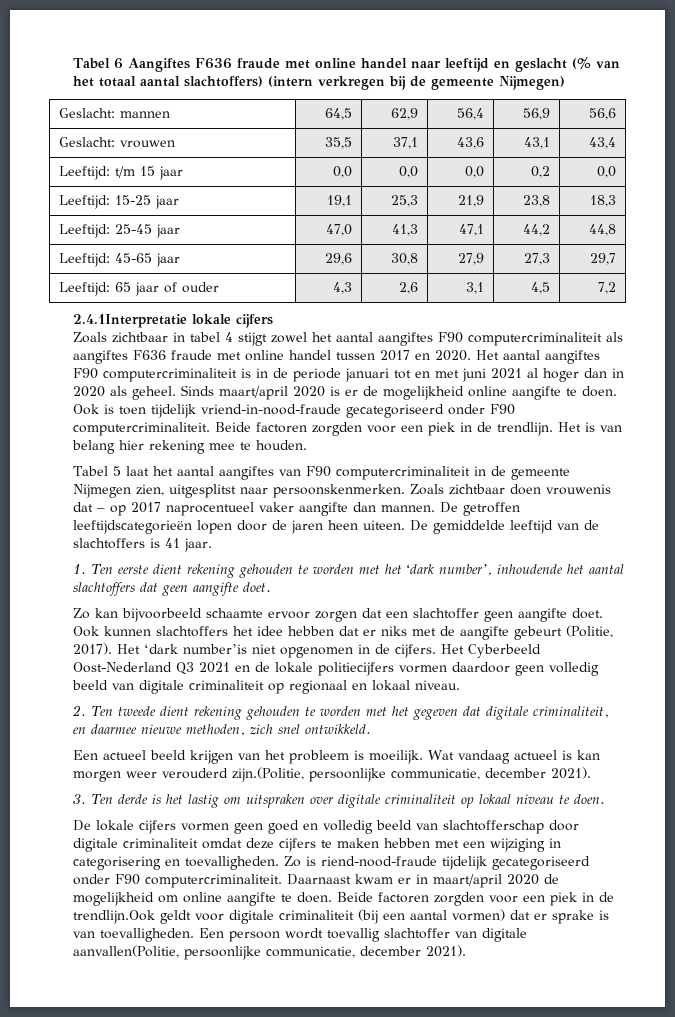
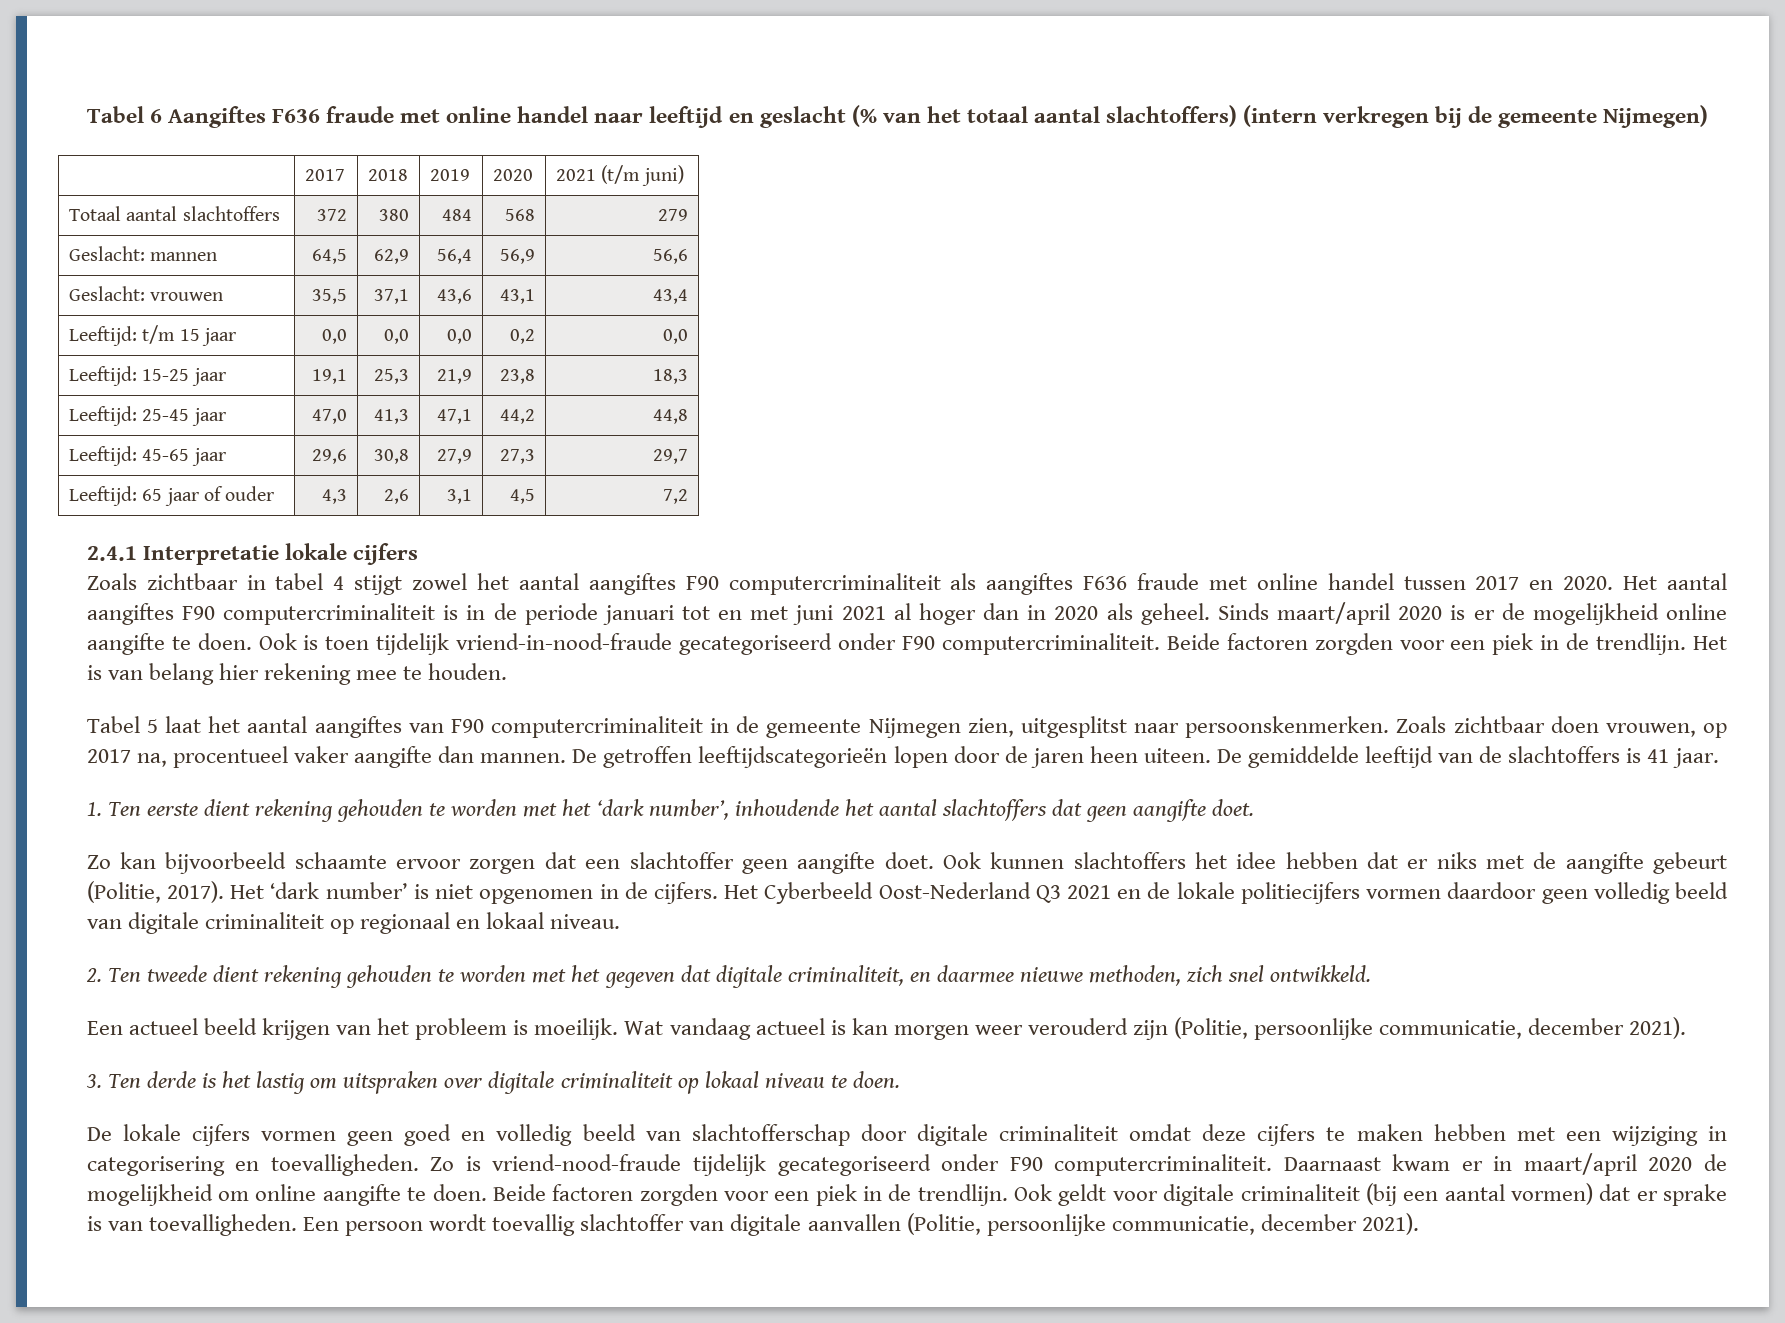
+ | 2017 | 2018 | 2019 | 2020 | 2021 (t/m juni)
+ Totaal aantal slachtoffers | 372 | 380 | 484 | 568 | 279
- 2.4.1Interpretatie lokale cijfers
+ 2.4.1 Interpretatie lokale cijfers
- Zoals zichtbaar doen vrouwenis dat – op 2017 naprocentueel vaker aangifte dan mannen.
+ Zoals zichtbaar doen vrouwen, op 2017 na, procentueel vaker aangifte dan mannen.
- Het ‘dark number’is niet opgenomen in de cijfers.
+ Het ‘dark number’ is niet opgenomen in de cijfers.
- Wat vandaag actueel is kan morgen weer verouderd zijn.(Politie, persoonlijke communicatie, december 2021).
+ Wat vandaag actueel is kan morgen weer verouderd zijn (Politie, persoonlijke communicatie, december 2021).
- Zo is riend-nood-fraude tijdelijk gecategoriseerd onder F90 computercriminaliteit.
+ Zo is vriend-nood-fraude tijdelijk gecategoriseerd onder F90 computercriminaliteit.
- Beide factoren zorgden voor een piek in de trendlijn.Ook geldt voor digitale criminaliteit (bij een aantal vormen) dat er sprake is van toevalligheden.
+ Beide factoren zorgden voor een piek in de trendlijn. Ook geldt voor digitale criminaliteit (bij een aantal vormen) dat er sprake is van toevalligheden.
- Een persoon wordt toevallig slachtoffer van digitale aanvallen(Politie, persoonlijke communicatie, december 2021).
+ Een persoon wordt toevallig slachtoffer van digitale aanvallen (Politie, persoonlijke communicatie, december 2021).

